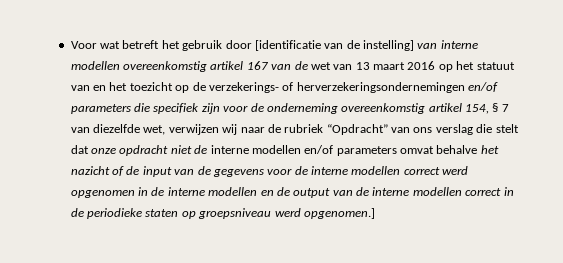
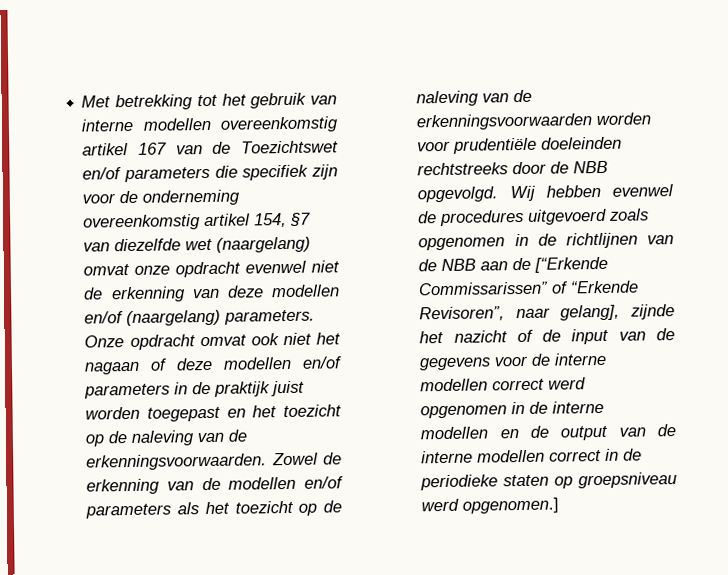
- Voor wat betreft het gebruik door [identificatie van de instelling] van interne modellen overeenkomstig artikel 167 van de wet van 13 maart 2016 op het statuut van en het toezicht op de verzekerings- of herverzekeringsondernemingen en/of parameters die specifiek zijn voor de onderneming overeenkomstig artikel 154, § 7 van diezelfde wet, verwijzen wij naar de rubriek “Opdracht” van ons verslag die stelt dat onze opdracht niet de interne modellen en/of parameters omvat behalve het nazicht of de input van de gegevens voor de interne modellen correct werd opgenomen in de interne modellen en de output van de interne modellen correct in de periodieke staten op groepsniveau werd opgenomen.]
+ Met betrekking tot het gebruik van interne modellen overeenkomstig artikel 167 van de Toezichtswet en/of parameters die specifiek zijn voor de onderneming overeenkomstig artikel 154, §7 van diezelfde wet (naargelang) omvat onze opdracht evenwel niet de erkenning van deze modellen en/of (naargelang) parameters. Onze opdracht omvat ook niet het nagaan of deze modellen en/of parameters in de praktijk juist worden toegepast en het toezicht op de naleving van de erkenningsvoorwaarden. Zowel de erkenning van de modellen en/of parameters als het toezicht op de naleving van de erkenningsvoorwaarden worden voor prudentiële doeleinden rechtstreeks door de NBB opgevolgd. Wij hebben evenwel de procedures uitgevoerd zoals opgenomen in de richtlijnen van de NBB aan de [“Erkende Commissarissen” of “Erkende Revisoren”, naar gelang], zijnde het nazicht of de input van de gegevens voor de interne modellen correct werd opgenomen in de interne modellen en de output van de interne modellen correct in de periodieke staten op groepsniveau werd opgenomen.]

